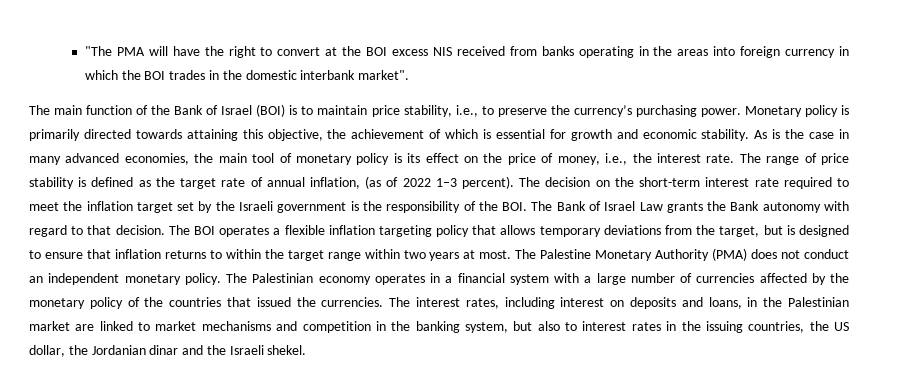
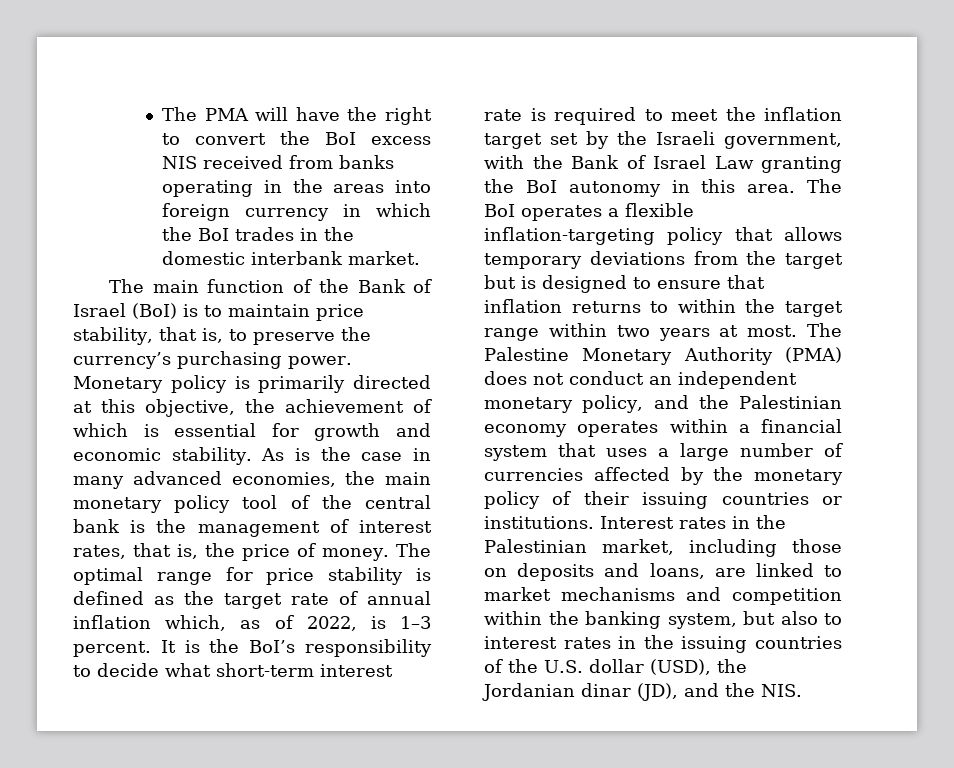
- "The PMA will have the right to convert at the BOI excess NIS received from banks operating in the areas into foreign currency in which the BOI trades in the domestic interbank market".
+ The PMA will have the right to convert the BoI excess NIS received from banks operating in the areas into foreign currency in which the BoI trades in the domestic interbank market.
- The main function of the Bank of Israel (BOI) is to maintain price stability, i.e., to preserve the currency’s purchasing power.
+ The main function of the Bank of Israel (BoI) is to maintain price stability, that is, to preserve the currency’s purchasing power.
- Monetary policy is primarily directed towards attaining this objective, the achievement of which is essential for growth and economic stability.
+ Monetary policy is primarily directed at this objective, the achievement of which is essential for growth and economic stability.
- As is the case in many advanced economies, the main tool of monetary policy is its effect on the price of money, i.e., the interest rate. The range of price stability is defined as the target rate of annual inflation, (as of 2022 1–3 percent). The decision on the short-term interest rate required to meet the inflation target set by the Israeli government is the responsibility of the BOI. The Bank of Israel Law grants the Bank autonomy with regard to that decision. The BOI operates a flexible inflation targeting policy that allows temporary deviations from the target, but is designed to ensure that inflation returns to within the target range within two years at most.
+ As is the case in many advanced economies, the main monetary policy tool of the central bank is the management of interest rates, that is, the price of money. The optimal range for price stability is defined as the target rate of annual inflation which, as of 2022, is 1–3 percent. It is the BoI’s responsibility to decide what short-term interest rate is required to meet the inflation target set by the Israeli government, with the Bank of Israel Law granting the BoI autonomy in this area. The BoI operates a flexible inflation-targeting policy that allows temporary deviations from the target but is designed to ensure that inflation returns to within the target range within two years at most.
- The Palestine Monetary Authority (PMA) does not conduct an independent monetary policy. The Palestinian economy operates in a financial system with a large number of currencies affected by the monetary policy of the countries that issued the currencies. The interest rates, including interest on deposits and loans, in the Palestinian market are linked to market mechanisms and competition in the banking system, but also to interest rates in the issuing countries, the US dollar, the Jordanian dinar and the Israeli shekel.
+ The Palestine Monetary Authority (PMA) does not conduct an independent monetary policy, and the Palestinian economy operates within a financial system that uses a large number of currencies affected by the monetary policy of their issuing countries or institutions. Interest rates in the Palestinian market, including those on deposits and loans, are linked to market mechanisms and competition within the banking system, but also to interest rates in the issuing countries of the U.S. dollar (USD), the Jordanian dinar (JD), and the NIS.

